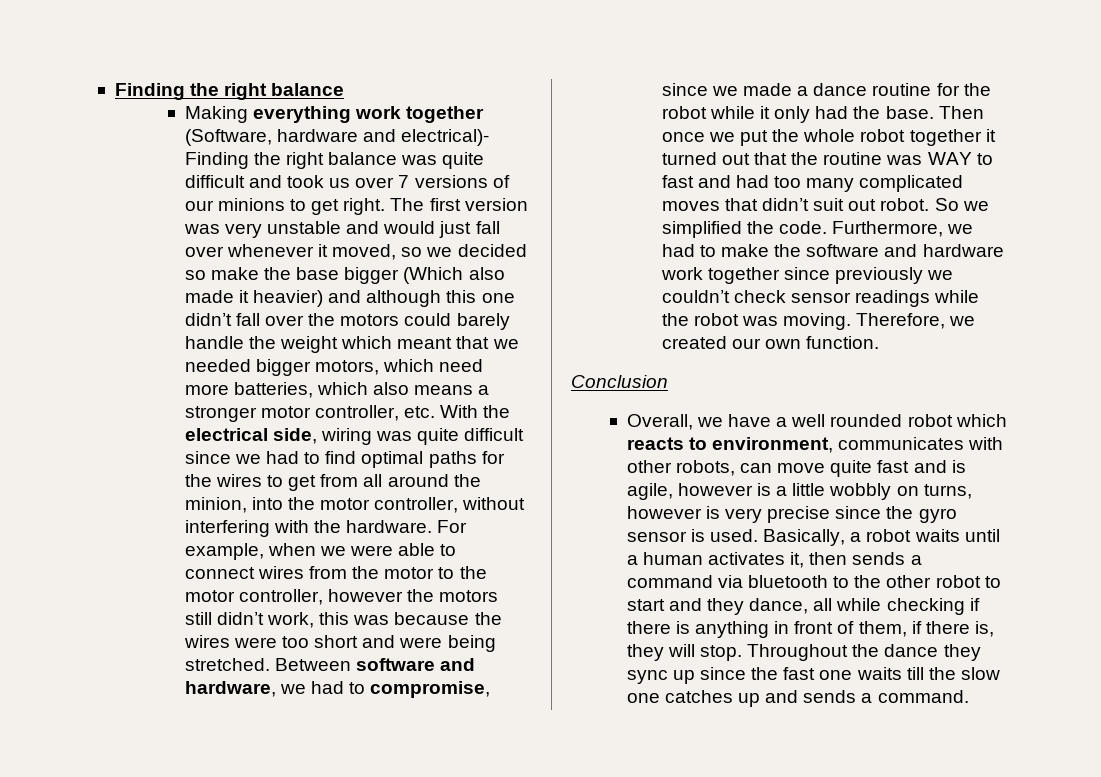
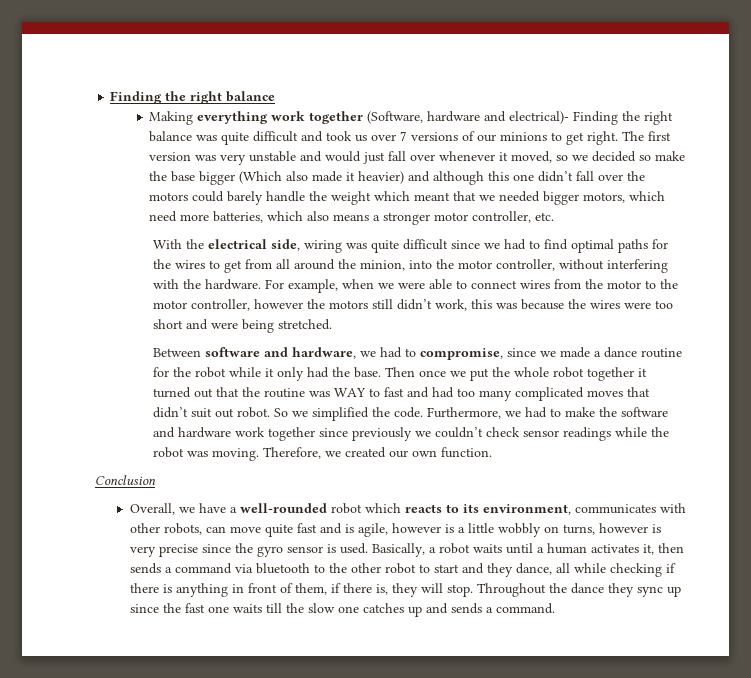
- The first version was very unstable and would just fall over whenever it moved, so we decided so make the base bigger (Which also made it heavier) and although this one didn’t fall over the motors could barely handle the weight which meant that we needed bigger motors, which need more batteries, which also means a stronger motor controller, etc. With the electrical side, wiring was quite difficult since we had to find optimal paths for the wires to get from all around the minion, into the motor controller, without interfering with the hardware.
+ The first version was very unstable and would just fall over whenever it moved, so we decided so make the base bigger (Which also made it heavier) and although this one didn’t fall over the motors could barely handle the weight which meant that we needed bigger motors, which need more batteries, which also means a stronger motor controller, etc.
+ With the electrical side, wiring was quite difficult since we had to find optimal paths for the wires to get from all around the minion, into the motor controller, without interfering with the hardware.
- For example, when we were able to connect wires from the motor to the motor controller, however the motors still didn’t work, this was because the wires were too short and were being stretched. Between software and hardware, we had to compromise, since we made a dance routine for the robot while it only had the base.
+ For example, when we were able to connect wires from the motor to the motor controller, however the motors still didn’t work, this was because the wires were too short and were being stretched.
+ Between software and hardware, we had to compromise, since we made a dance routine for the robot while it only had the base.
- Overall, we have a well rounded robot which reacts to environment, communicates with other robots, can move quite fast and is agile, however is a little wobbly on turns, however is very precise since the gyro sensor is used.
+ Overall, we have a well-rounded robot which reacts to its environment, communicates with other robots, can move quite fast and is agile, however is a little wobbly on turns, however is very precise since the gyro sensor is used.

